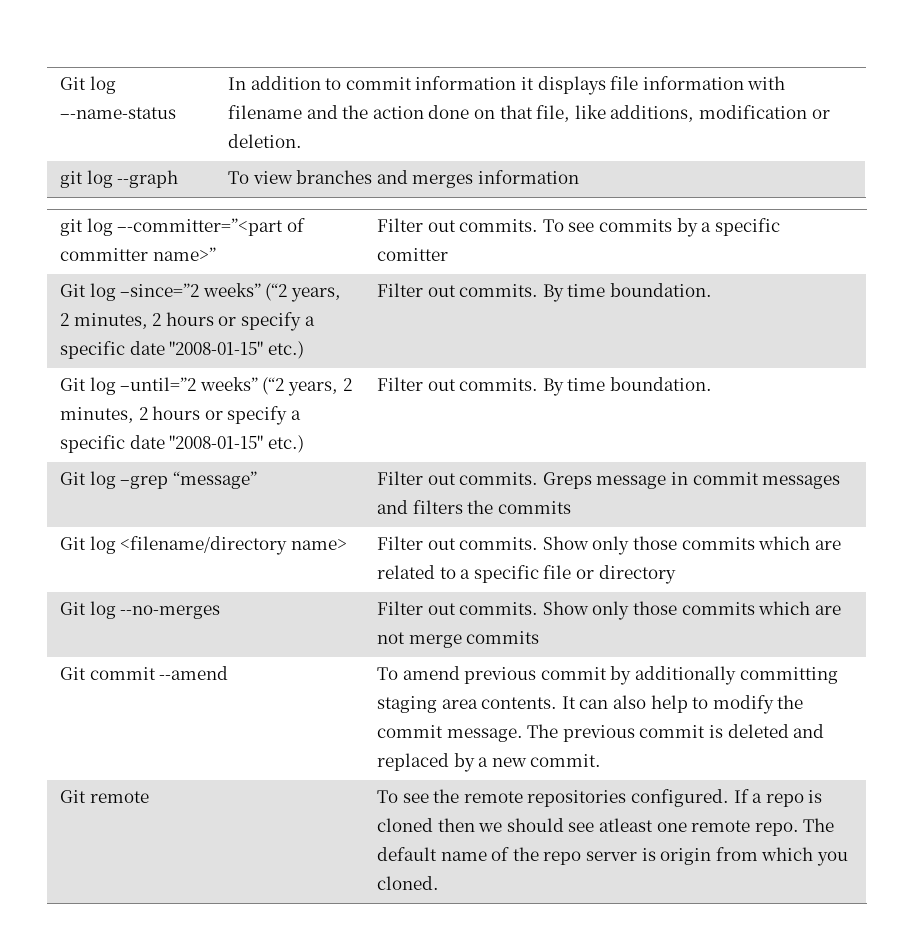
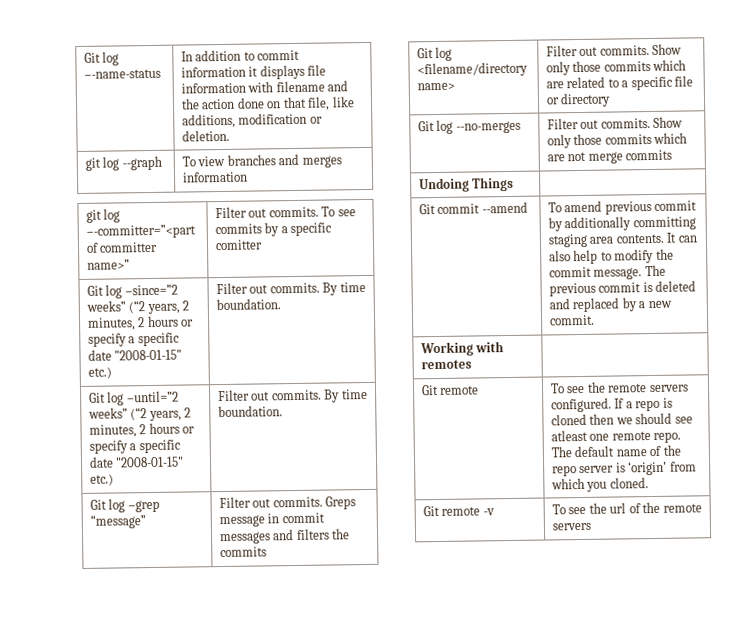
+ Undoing Things |
+ Working with remotes |
- Git remote | To see the remote repositories configured. If a repo is cloned then we should see atleast one remote repo. The default name of the repo server is origin from which you cloned.
+ Git remote | To see the remote servers configured. If a repo is cloned then we should see atleast one remote repo. The default name of the repo server is ‘origin’ from which you cloned.
+ Git remote -v | To see the url of the remote servers

